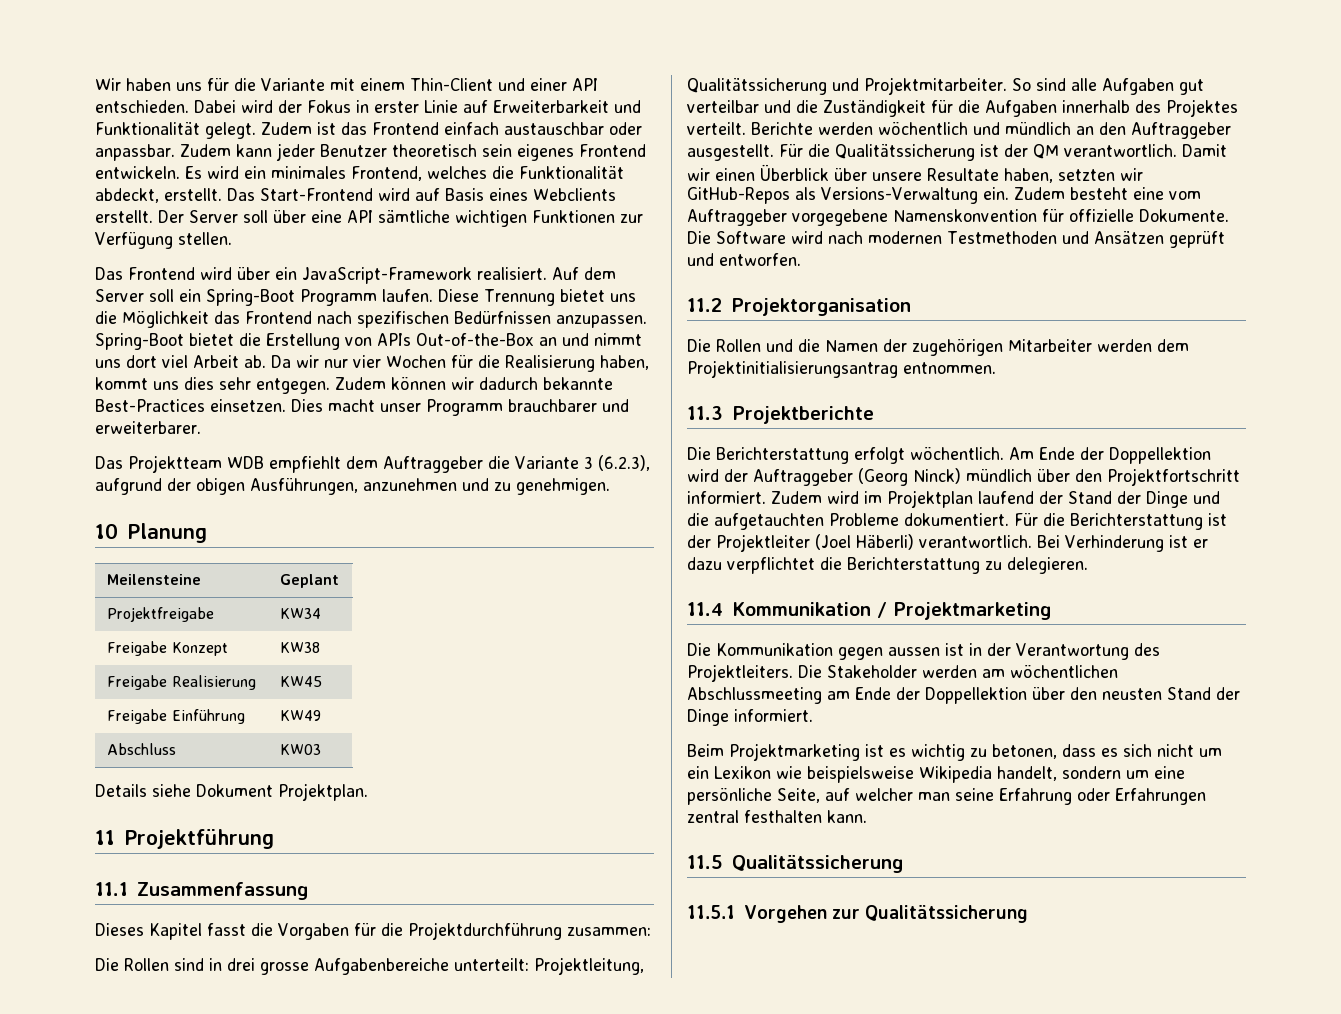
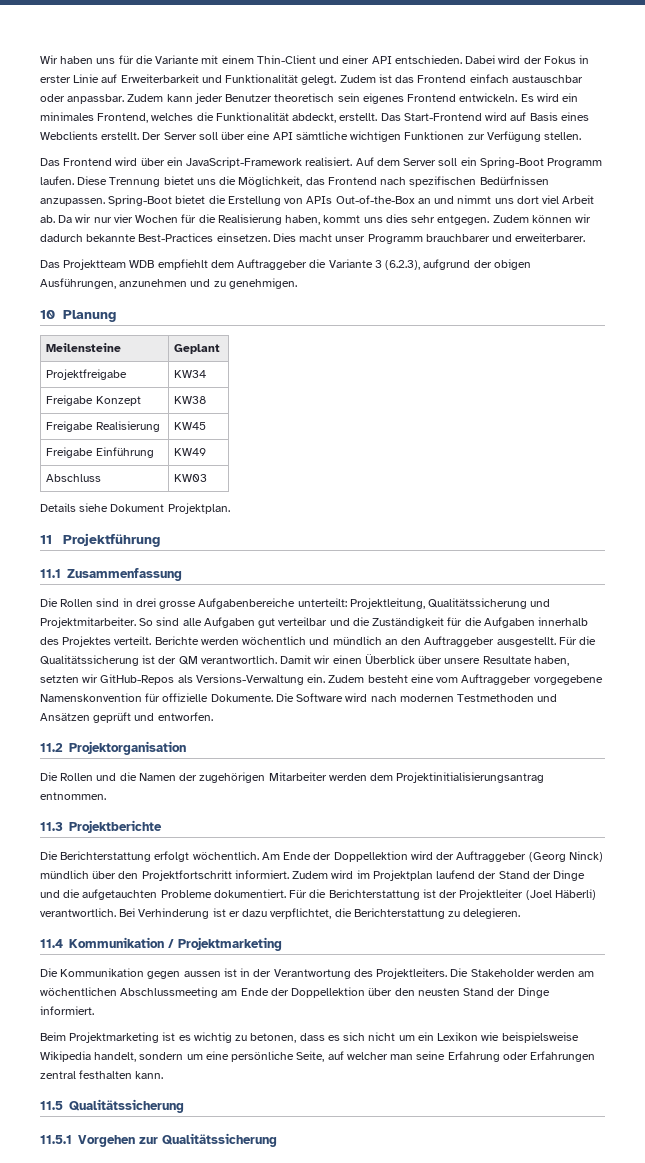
- Diese Trennung bietet uns die Möglichkeit das Frontend nach spezifischen Bedürfnissen anzupassen.
+ Diese Trennung bietet uns die Möglichkeit, das Frontend nach spezifischen Bedürfnissen anzupassen.
- Dieses Kapitel fasst die Vorgaben für die Projektdurchführung zusammen:
- Bei Verhinderung ist er dazu verpflichtet die Berichterstattung zu delegieren.
+ Bei Verhinderung ist er dazu verpflichtet, die Berichterstattung zu delegieren.

